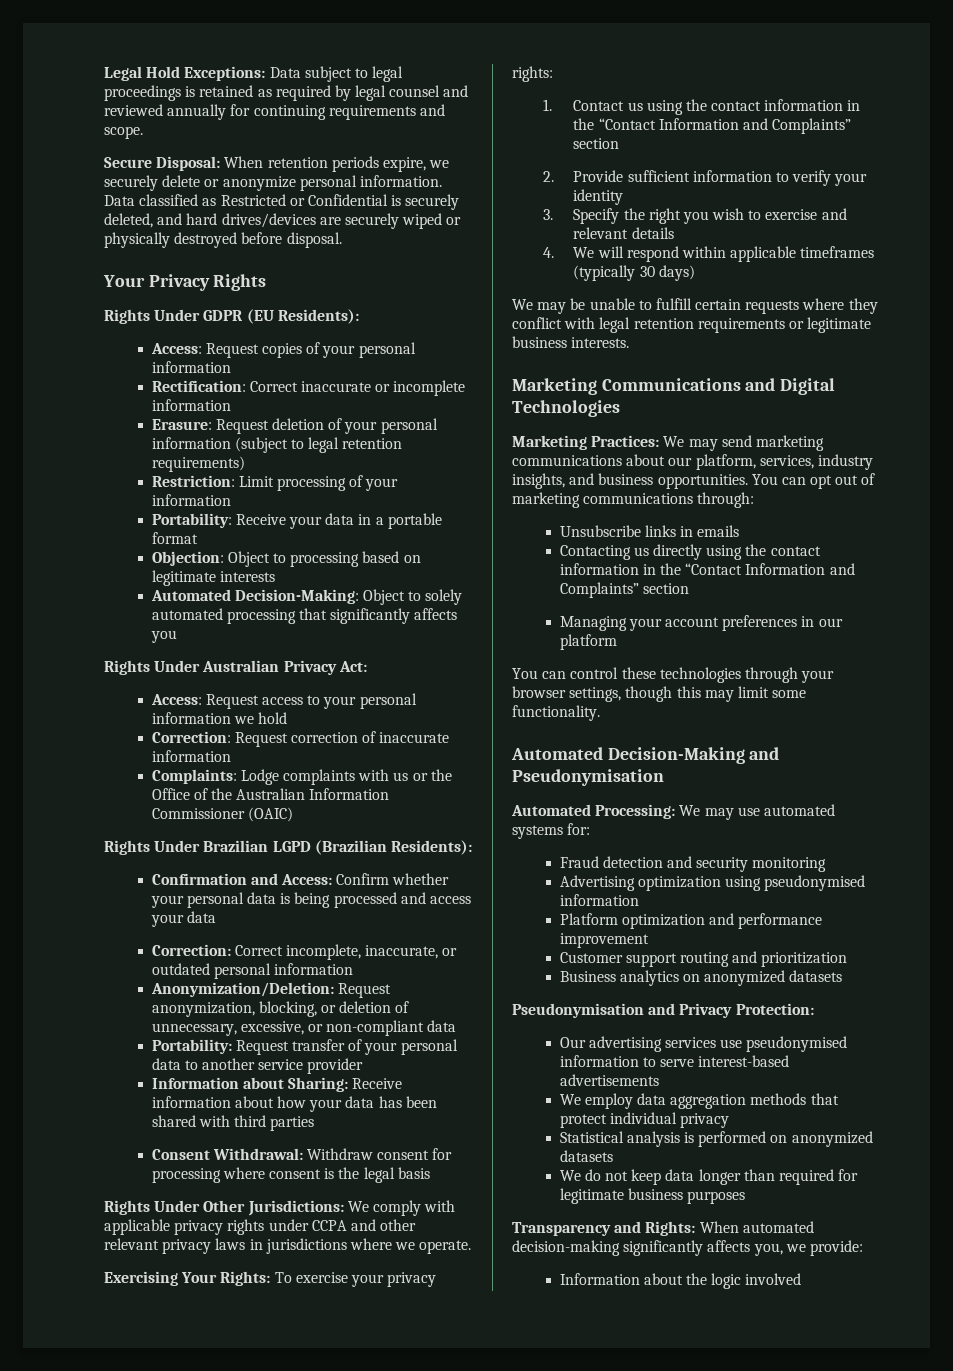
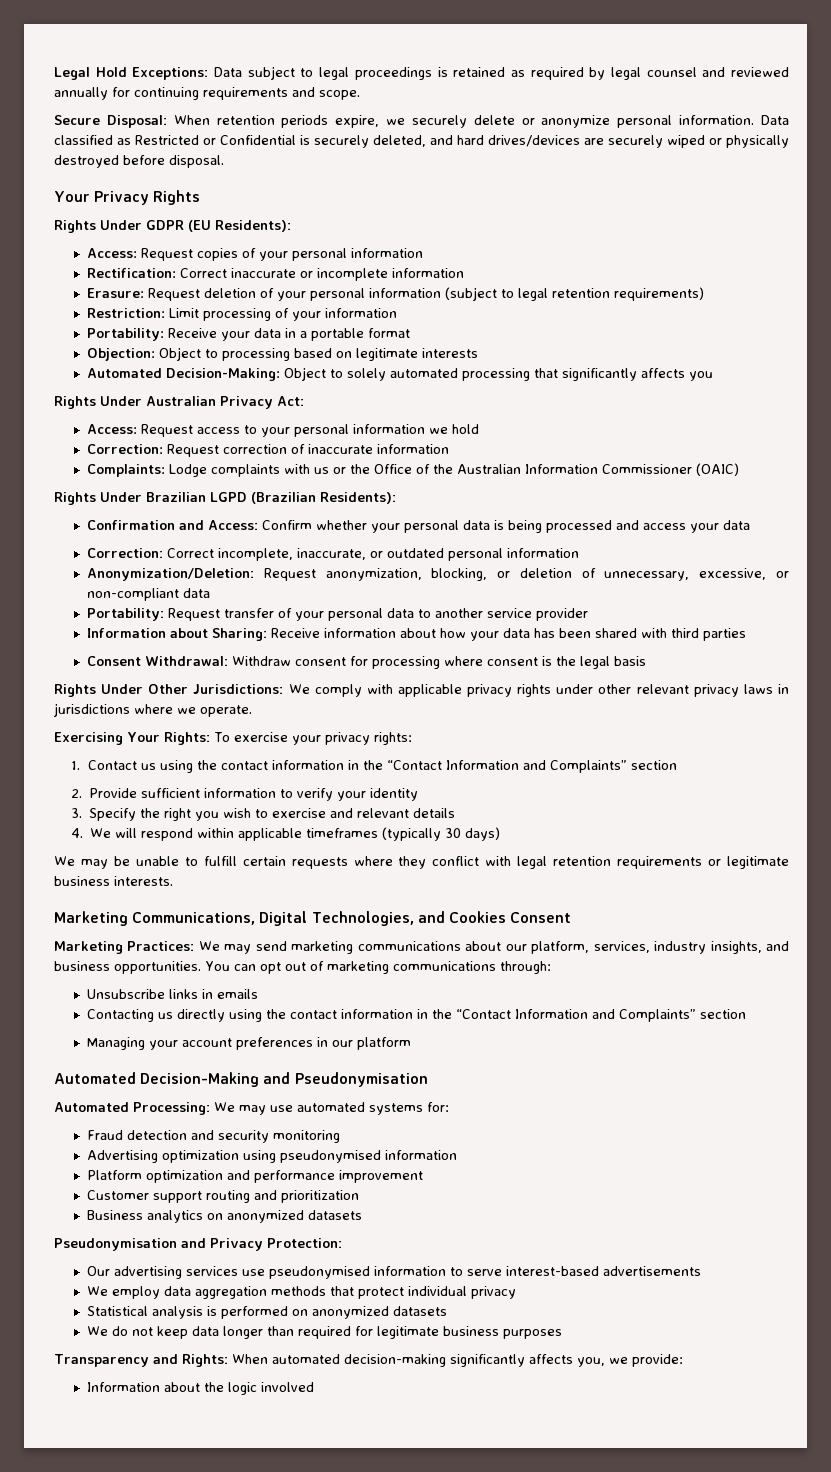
- Rights Under Other Jurisdictions: We comply with applicable privacy rights under CCPA and other relevant privacy laws in jurisdictions where we operate.
+ Rights Under Other Jurisdictions: We comply with applicable privacy rights under other relevant privacy laws in jurisdictions where we operate.
- Marketing Communications and Digital Technologies
+ Marketing Communications, Digital Technologies, and Cookies Consent
- You can control these technologies through your browser settings, though this may limit some functionality.

